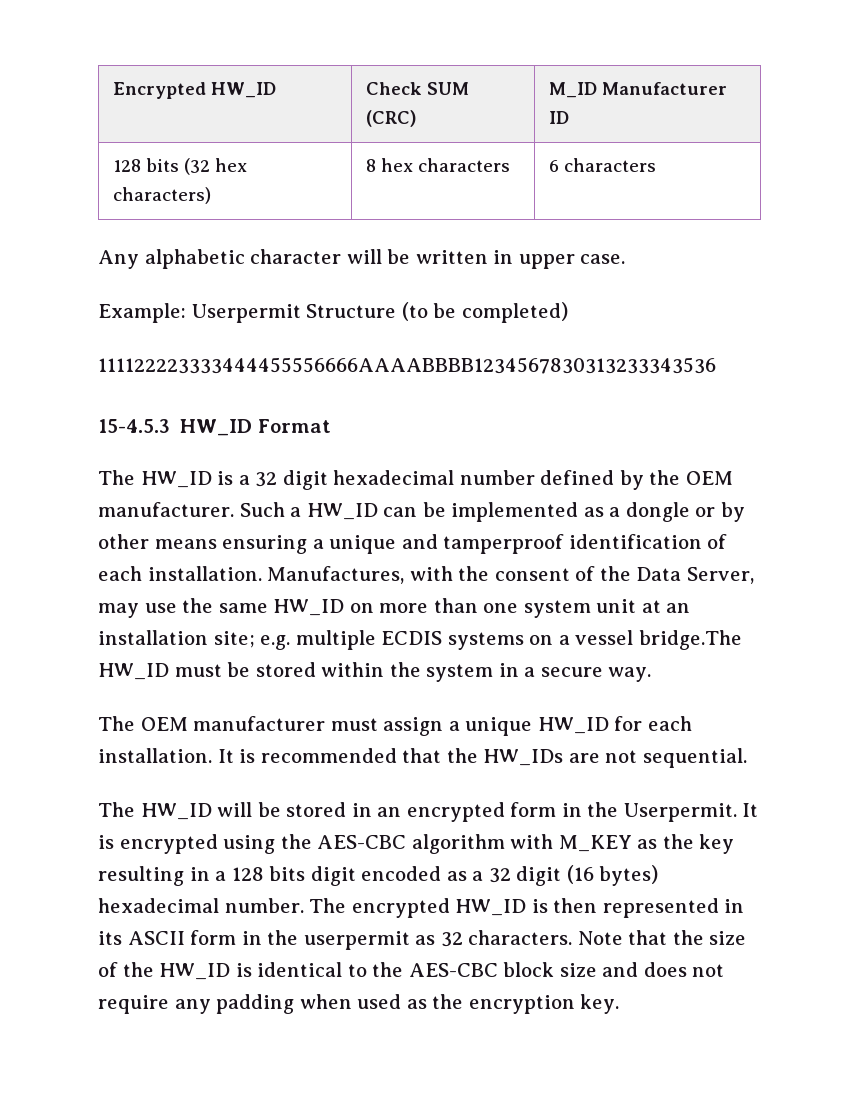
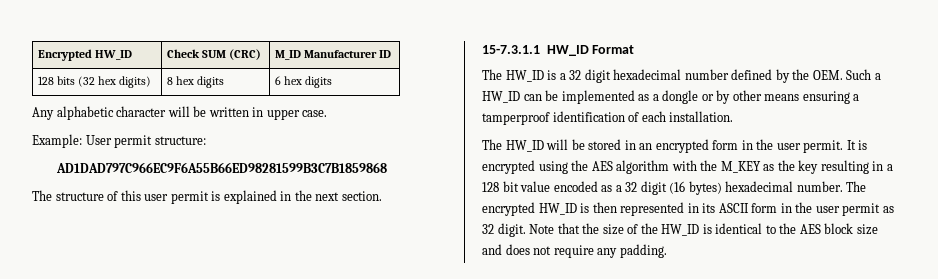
- 128 bits (32 hex characters) | 8 hex characters | 6 characters
+ 128 bits (32 hex digits) | 8 hex digits | 6 hex digits
- Example: Userpermit Structure (to be completed)
- 111122223333444455556666AAAABBBB1234567830313233343536
- 15-4.5.3 HW_ID Format
+ Example: User permit structure:
+ AD1DAD797C966EC9F6A55B66ED98281599B3C7B1859868
+ The structure of this user permit is explained in the next section.
+ 15-7.3.1.1 HW_ID Format
- The HW_ID is a 32 digit hexadecimal number defined by the OEM manufacturer. Such a HW_ID can be implemented as a dongle or by other means ensuring a unique and tamperproof identification of each installation. Manufactures, with the consent of the Data Server, may use the same HW_ID on more than one system unit at an installation site; e.g. multiple ECDIS systems on a vessel bridge.The HW_ID must be stored within the system in a secure way.
- The OEM manufacturer must assign a unique HW_ID for each installation. It is recommended that the HW_IDs are not sequential.
+ The HW_ID is a 32 digit hexadecimal number defined by the OEM. Such a HW_ID can be implemented as a dongle or by other means ensuring a tamperproof identification of each installation.
- The HW_ID will be stored in an encrypted form in the Userpermit.
+ The HW_ID will be stored in an encrypted form in the user permit.
- It is encrypted using the AES-CBC algorithm with M_KEY as the key resulting in a 128 bits digit encoded as a 32 digit (16 bytes) hexadecimal number.
+ It is encrypted using the AES algorithm with the M_KEY as the key resulting in a 128 bit value encoded as a 32 digit (16 bytes) hexadecimal number.
- The encrypted HW_ID is then represented in its ASCII form in the userpermit as 32 characters.
+ The encrypted HW_ID is then represented in its ASCII form in the user permit as 32 digit.
- Note that the size of the HW_ID is identical to the AES-CBC block size and does not require any padding when used as the encryption key.
+ Note that the size of the HW_ID is identical to the AES block size and does not require any padding.

